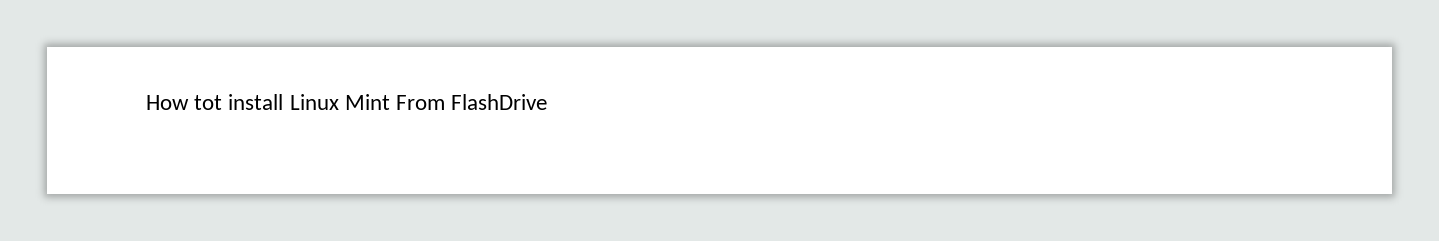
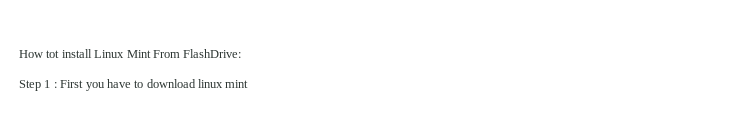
- How tot install Linux Mint From FlashDrive
+ How tot install Linux Mint From FlashDrive:
+ Step 1 : First you have to download linux mint

